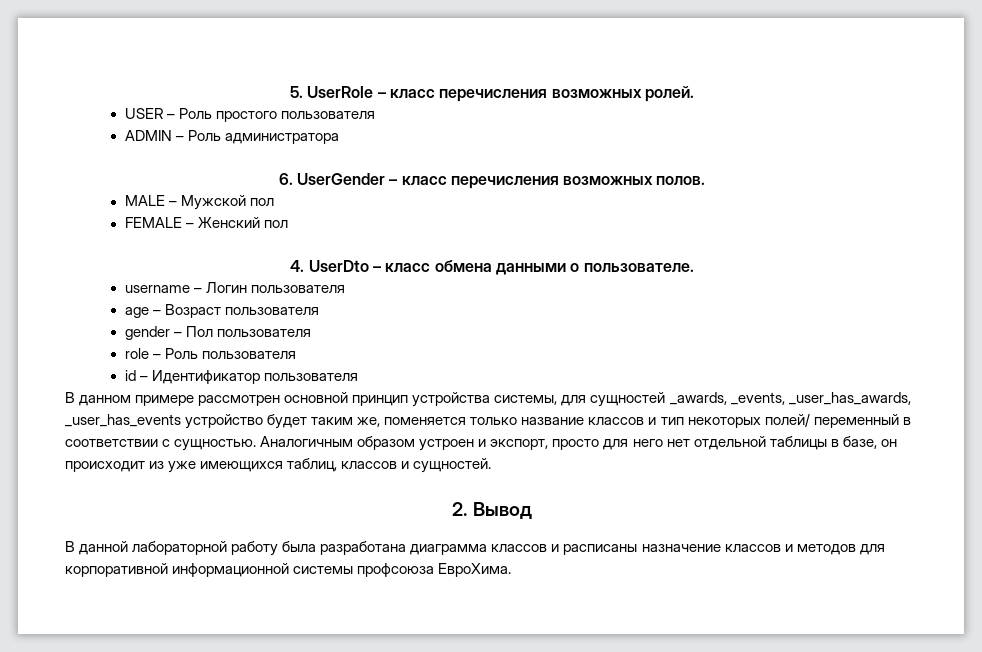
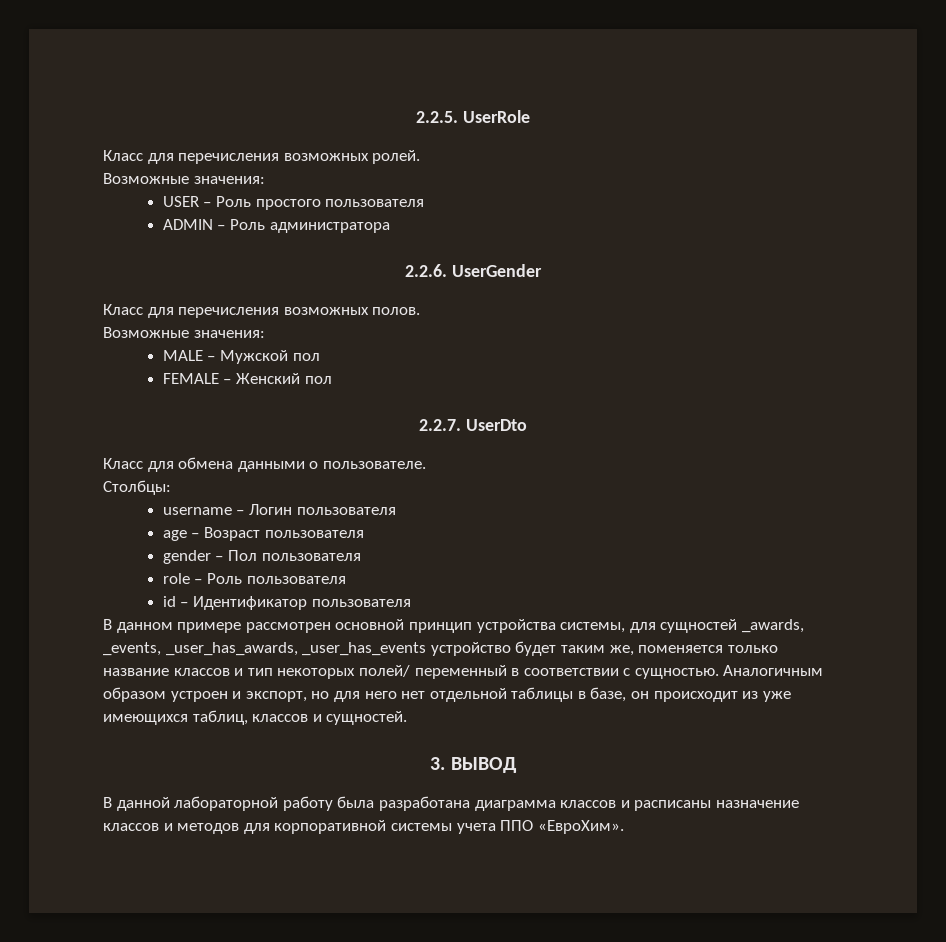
- 5. UserRole – класс перечисления возможных ролей.
+ 2.2.5. UserRole
+ Класс для перечисления возможных ролей.
+ Возможные значения:
- 6. UserGender – класс перечисления возможных полов.
+ 2.2.6. UserGender
+ Класс для перечисления возможных полов.
+ Возможные значения:
- 4. UserDto – класс обмена данными о пользователе.
+ 2.2.7. UserDto
+ Класс для обмена данными о пользователе.
+ Столбцы:
- Аналогичным образом устроен и экспорт, просто для него нет отдельной таблицы в базе, он происходит из уже имеющихся таблиц, классов и сущностей.
+ Аналогичным образом устроен и экспорт, но для него нет отдельной таблицы в базе, он происходит из уже имеющихся таблиц, классов и сущностей.
- 2. Вывод
+ 3. ВЫВОД
- В данной лабораторной работу была разработана диаграмма классов и расписаны назначение классов и методов для корпоративной информационной системы профсоюза ЕвроХима.
+ В данной лабораторной работу была разработана диаграмма классов и расписаны назначение классов и методов для корпоративной системы учета ППО «ЕвроХим».

